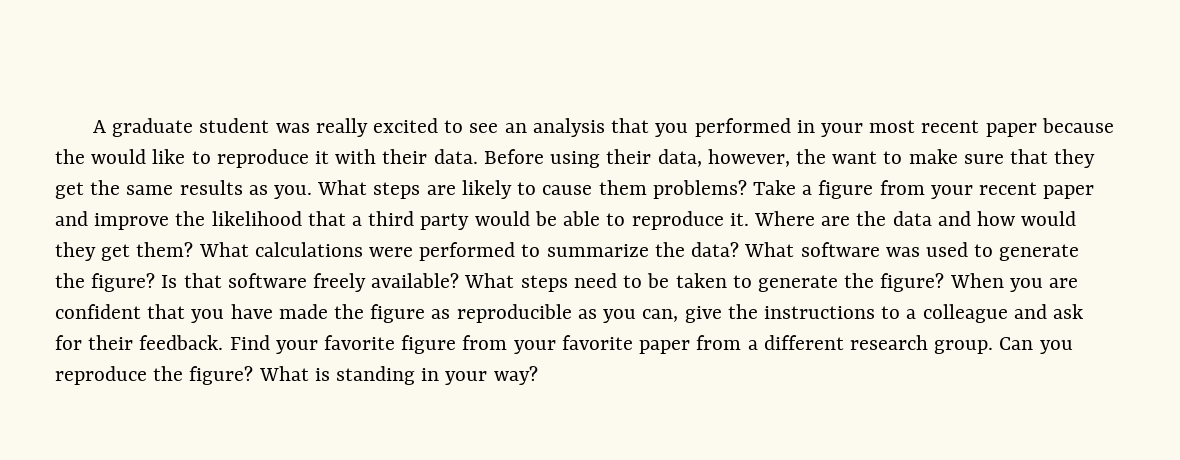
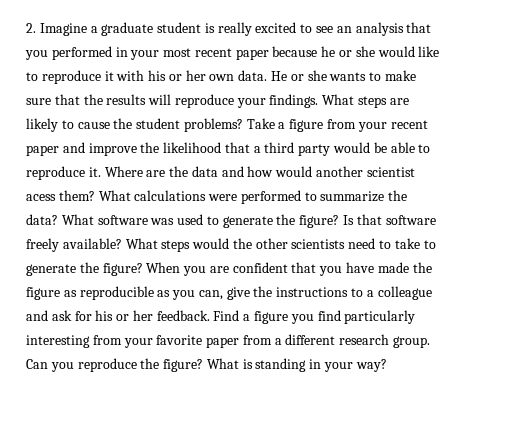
- A graduate student was really excited to see an analysis that you performed in your most recent paper because the would like to reproduce it with their data. Before using their data, however, the want to make sure that they get the same results as you.
+ 2. Imagine a graduate student is really excited to see an analysis that you performed in your most recent paper because he or she would like to reproduce it with his or her own data. He or she wants to make sure that the results will reproduce your findings.
- What steps are likely to cause them problems?
+ What steps are likely to cause the student problems?
- Where are the data and how would they get them?
+ Where are the data and how would another scientist acess them?
- What steps need to be taken to generate the figure?
+ What steps would the other scientists need to take to generate the figure?
- When you are confident that you have made the figure as reproducible as you can, give the instructions to a colleague and ask for their feedback. Find your favorite figure from your favorite paper from a different research group.
+ When you are confident that you have made the figure as reproducible as you can, give the instructions to a colleague and ask for his or her feedback. Find a figure you find particularly interesting from your favorite paper from a different research group.

